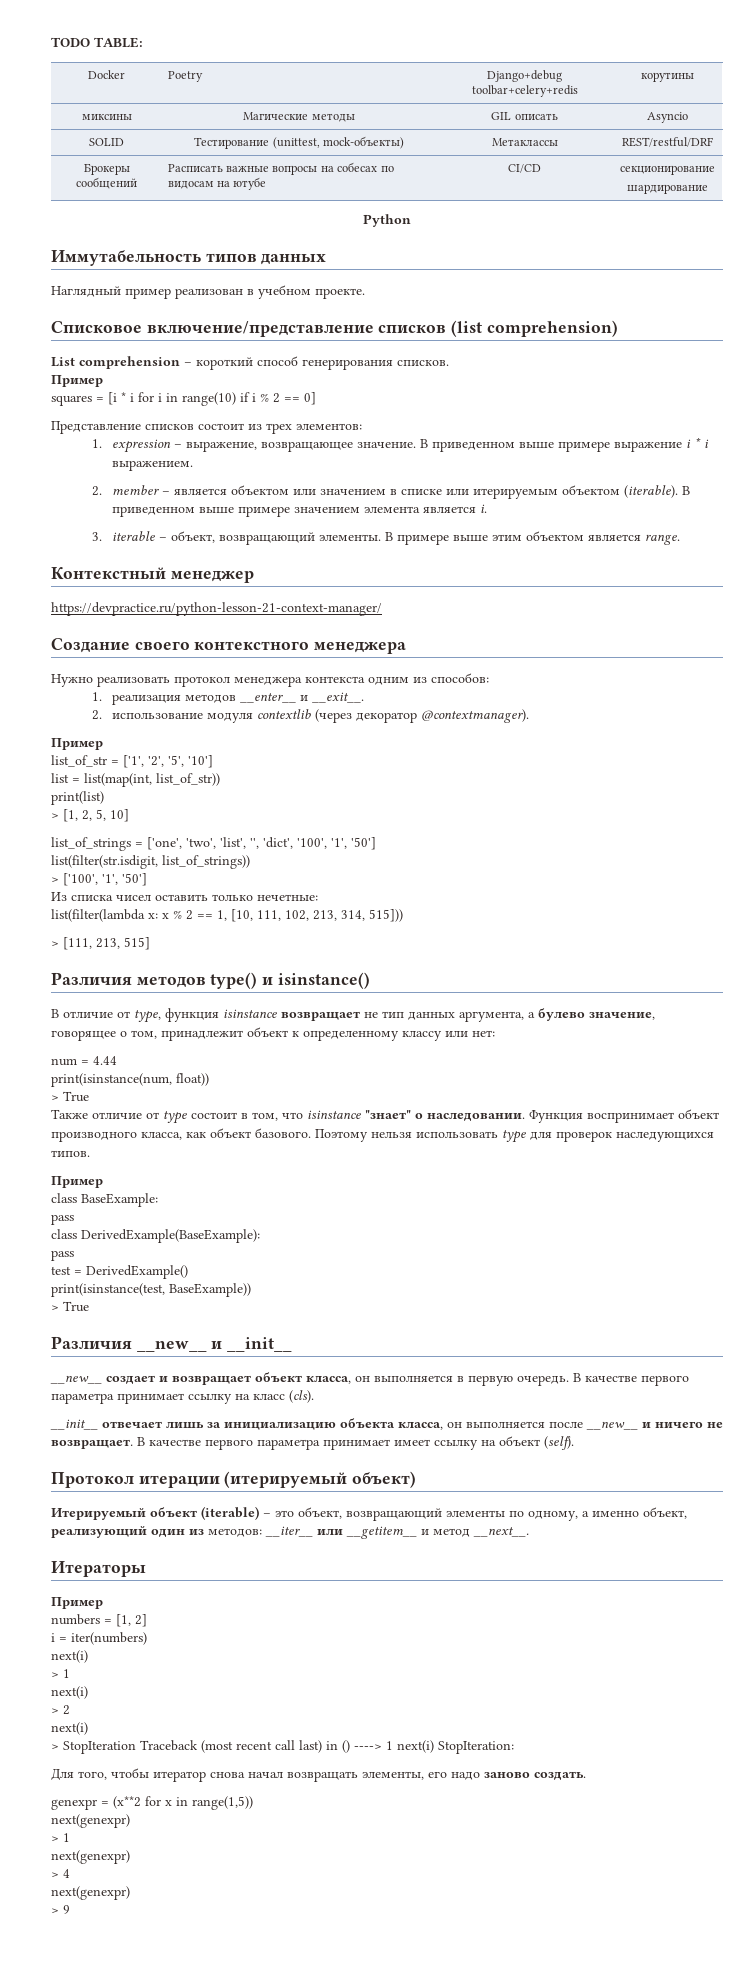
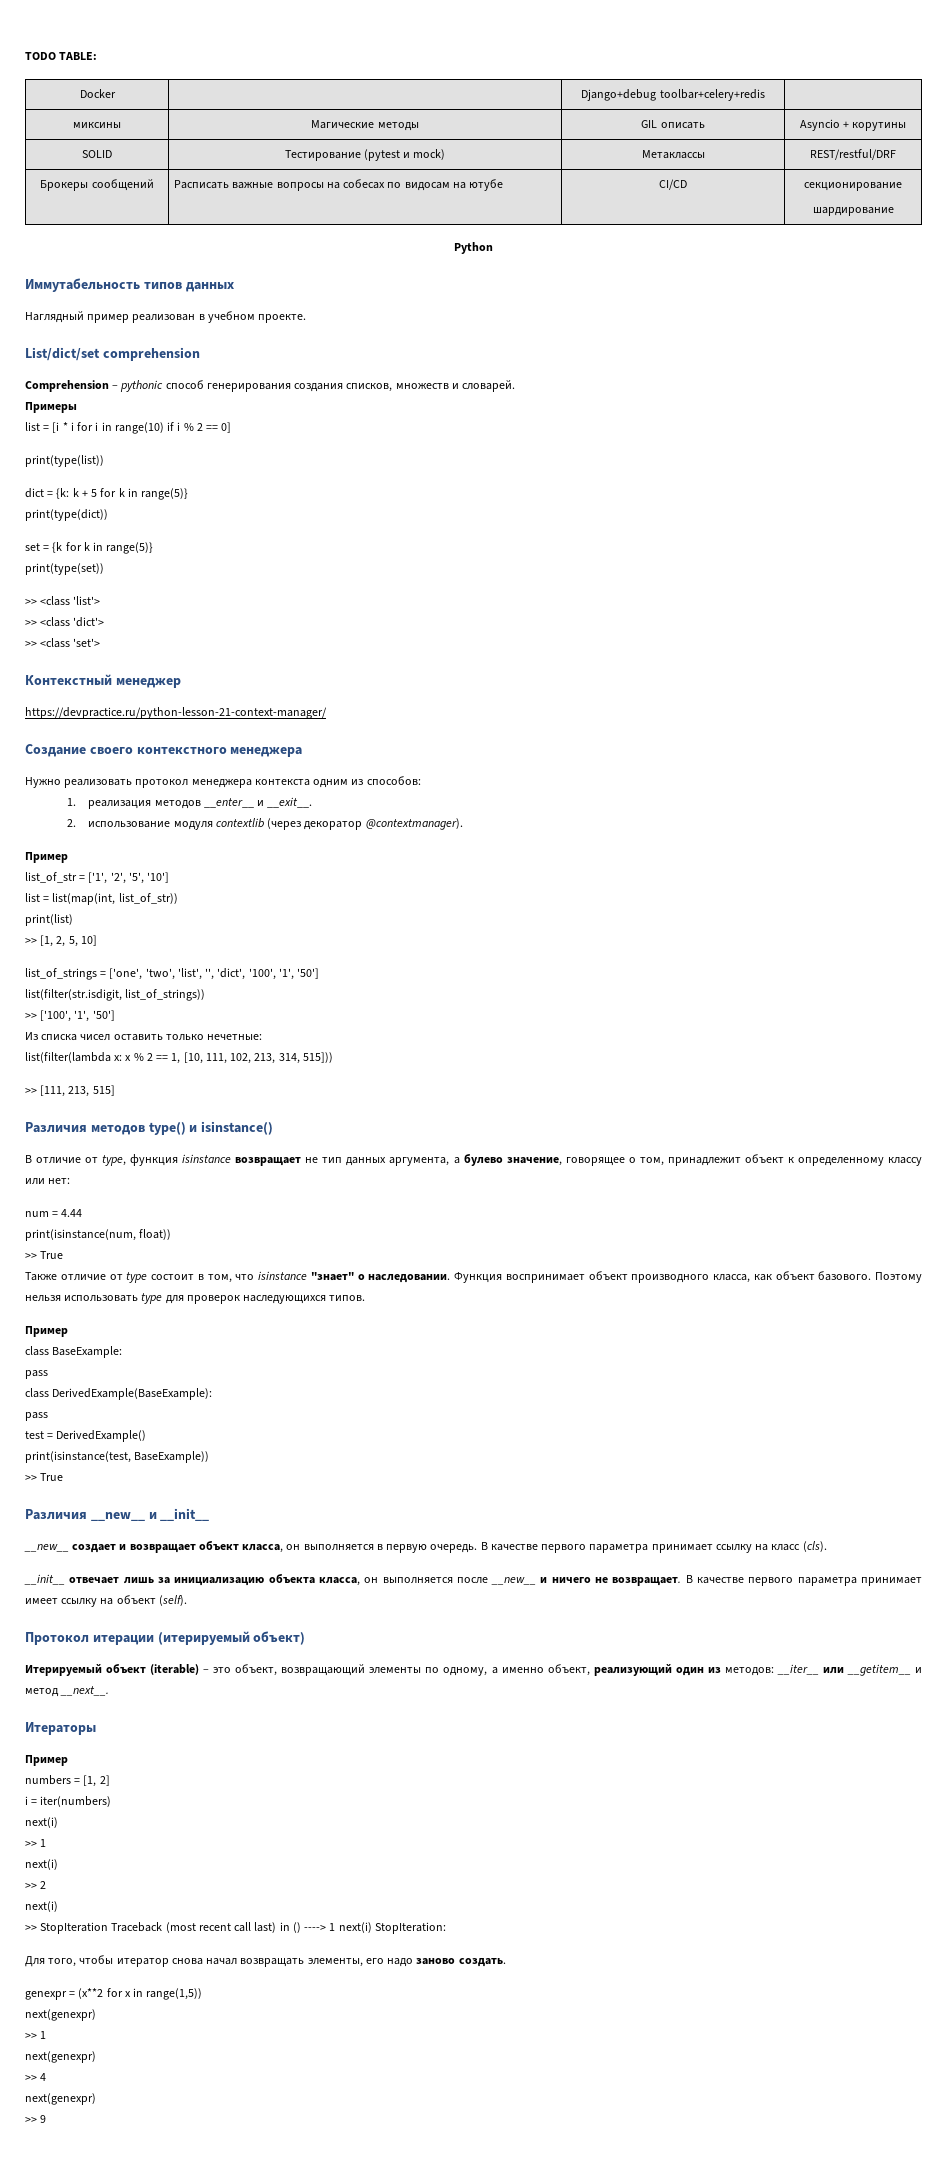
- Docker | Poetry | Django+debug toolbar+celery+redis | корутины
+ Docker | | Django+debug toolbar+celery+redis |
- миксины | Магические методы | GIL описать | Asyncio
+ миксины | Магические методы | GIL описать | Asyncio + корутины
- SOLID | Тестирование (unittest, mock-объекты) | Метаклассы | REST/restful/DRF
+ SOLID | Тестирование (pytest и mock) | Метаклассы | REST/restful/DRF
- Списковое включение/представление списков (list comprehension)
- List comprehension – короткий способ генерирования списков.
- Пример
- squares = [i * i for i in range(10) if i % 2 == 0]
+ List/dict/set comprehension
+ Comprehension – pythonic способ генерирования создания списков, множеств и словарей.
+ Примеры
+ list = [i * i for i in range(10) if i % 2 == 0]
- Представление списков состоит из трех элементов:
- 1. expression – выражение, возвращающее значение. В приведенном выше примере выражение i * i выражением.
- 2. member – является объектом или значением в списке или итерируемым объектом (iterable). В приведенном выше примере значением элемента является i.
- 3. iterable – объект, возвращающий элементы. В примере выше этим объектом является range.
+ print(type(list))
+ dict = {k: k + 5 for k in range(5)}
+ print(type(dict))
+ set = {k for k in range(5)}
+ print(type(set))
+ >> <class 'list'>
+ >> <class 'dict'>
+ >> <class 'set'>
- > [1, 2, 5, 10]
+ >> [1, 2, 5, 10]
- > ['100', '1', '50']
+ >> ['100', '1', '50']
- > [111, 213, 515]
+ >> [111, 213, 515]
  print(isinstance(num, float))
- > True
+ >> True
  print(isinstance(test, BaseExample))
- > True
+ >> True
  i = iter(numbers)
  next(i)
- > 1
+ >> 1
- > 2
+ >> 2
- > StopIteration Traceback (most recent call last) in () ----> 1 next(i) StopIteration:
+ >> StopIteration Traceback (most recent call last) in () ----> 1 next(i) StopIteration:
  genexpr = (x**2 for x in range(1,5))
  next(genexpr)
- > 1
+ >> 1
- > 4
+ >> 4
- > 9
+ >> 9

